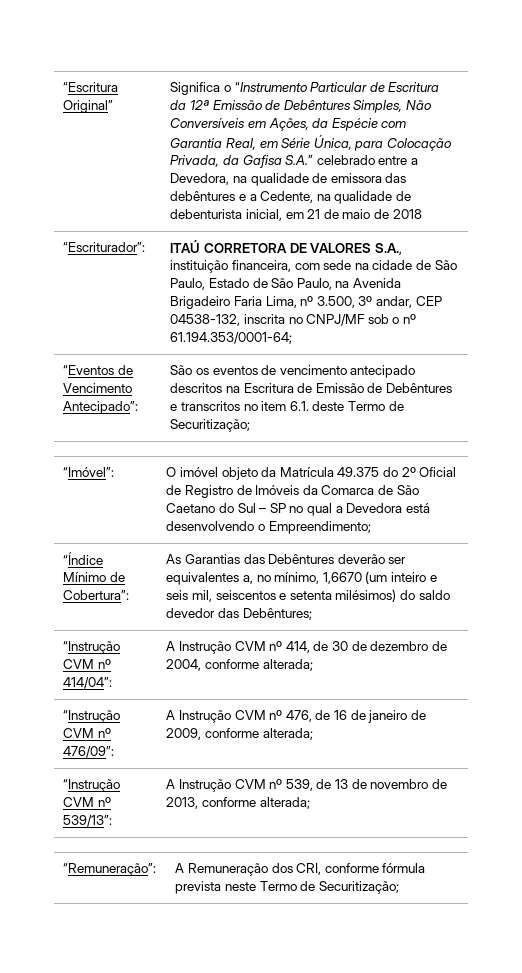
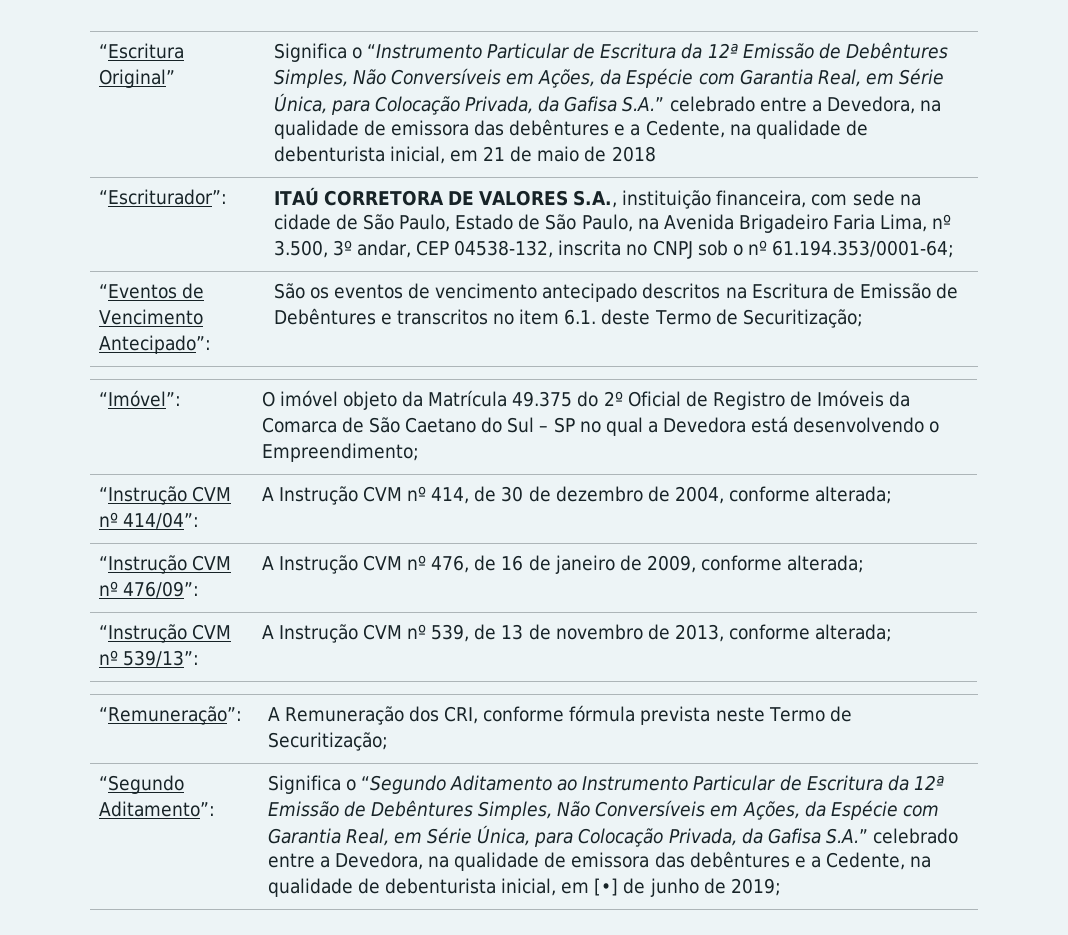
- “Escriturador”: | ITAÚ CORRETORA DE VALORES S.A., instituição financeira, com sede na cidade de São Paulo, Estado de São Paulo, na Avenida Brigadeiro Faria Lima, nº 3.500, 3º andar, CEP 04538-132, inscrita no CNPJ/MF sob o nº 61.194.353/0001-64;
+ “Escriturador”: | ITAÚ CORRETORA DE VALORES S.A., instituição financeira, com sede na cidade de São Paulo, Estado de São Paulo, na Avenida Brigadeiro Faria Lima, nº 3.500, 3º andar, CEP 04538-132, inscrita no CNPJ sob o nº 61.194.353/0001-64;
- “Índice Mínimo de Cobertura”: | As Garantias das Debêntures deverão ser equivalentes a, no mínimo, 1,6670 (um inteiro e seis mil, seiscentos e setenta milésimos) do saldo devedor das Debêntures;
+ “Segundo Aditamento”: | Significa o “Segundo Aditamento ao Instrumento Particular de Escritura da 12ª Emissão de Debêntures Simples, Não Conversíveis em Ações, da Espécie com Garantia Real, em Série Única, para Colocação Privada, da Gafisa S.A.” celebrado entre a Devedora, na qualidade de emissora das debêntures e a Cedente, na qualidade de debenturista inicial, em [•] de junho de 2019;

